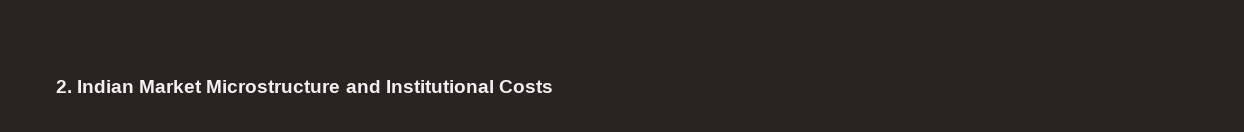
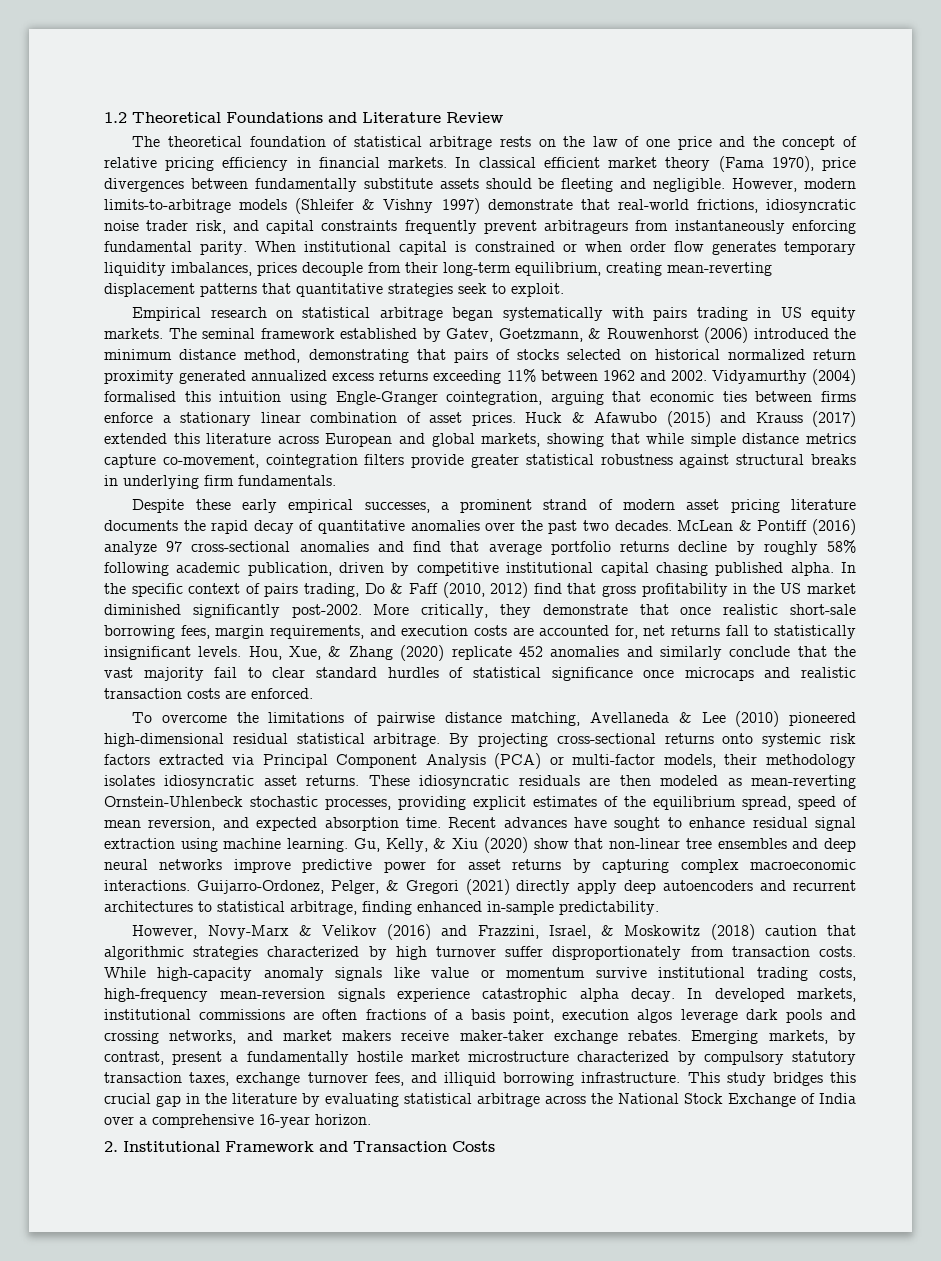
- 2. Indian Market Microstructure and Institutional Costs
+ 1.2 Theoretical Foundations and Literature Review
+ The theoretical foundation of statistical arbitrage rests on the law of one price and the concept of relative pricing efficiency in financial markets. In classical efficient market theory (Fama 1970), price divergences between fundamentally substitute assets should be fleeting and negligible. However, modern limits-to-arbitrage models (Shleifer & Vishny 1997) demonstrate that real-world frictions, idiosyncratic noise trader risk, and capital constraints frequently prevent arbitrageurs from instantaneously enforcing fundamental parity. When institutional capital is constrained or when order flow generates temporary liquidity imbalances, prices decouple from their long-term equilibrium, creating mean-reverting displacement patterns that quantitative strategies seek to exploit.
+ Empirical research on statistical arbitrage began systematically with pairs trading in US equity markets. The seminal framework established by Gatev, Goetzmann, & Rouwenhorst (2006) introduced the minimum distance method, demonstrating that pairs of stocks selected on historical normalized return proximity generated annualized excess returns exceeding 11% between 1962 and 2002. Vidyamurthy (2004) formalised this intuition using Engle-Granger cointegration, arguing that economic ties between firms enforce a stationary linear combination of asset prices. Huck & Afawubo (2015) and Krauss (2017) extended this literature across European and global markets, showing that while simple distance metrics capture co-movement, cointegration filters provide greater statistical robustness against structural breaks in underlying firm fundamentals.
+ Despite these early empirical successes, a prominent strand of modern asset pricing literature documents the rapid decay of quantitative anomalies over the past two decades. McLean & Pontiff (2016) analyze 97 cross-sectional anomalies and find that average portfolio returns decline by roughly 58% following academic publication, driven by competitive institutional capital chasing published alpha. In the specific context of pairs trading, Do & Faff (2010, 2012) find that gross profitability in the US market diminished significantly post-2002. More critically, they demonstrate that once realistic short-sale borrowing fees, margin requirements, and execution costs are accounted for, net returns fall to statistically insignificant levels. Hou, Xue, & Zhang (2020) replicate 452 anomalies and similarly conclude that the vast majority fail to clear standard hurdles of statistical significance once microcaps and realistic transaction costs are enforced.
+ To overcome the limitations of pairwise distance matching, Avellaneda & Lee (2010) pioneered high-dimensional residual statistical arbitrage. By projecting cross-sectional returns onto systemic risk factors extracted via Principal Component Analysis (PCA) or multi-factor models, their methodology isolates idiosyncratic asset returns. These idiosyncratic residuals are then modeled as mean-reverting Ornstein-Uhlenbeck stochastic processes, providing explicit estimates of the equilibrium spread, speed of mean reversion, and expected absorption time. Recent advances have sought to enhance residual signal extraction using machine learning. Gu, Kelly, & Xiu (2020) show that non-linear tree ensembles and deep neural networks improve predictive power for asset returns by capturing complex macroeconomic interactions. Guijarro-Ordonez, Pelger, & Gregori (2021) directly apply deep autoencoders and recurrent architectures to statistical arbitrage, finding enhanced in-sample predictability.
+ However, Novy-Marx & Velikov (2016) and Frazzini, Israel, & Moskowitz (2018) caution that algorithmic strategies characterized by high turnover suffer disproportionately from transaction costs. While high-capacity anomaly signals like value or momentum survive institutional trading costs, high-frequency mean-reversion signals experience catastrophic alpha decay. In developed markets, institutional commissions are often fractions of a basis point, execution algos leverage dark pools and crossing networks, and market makers receive maker-taker exchange rebates. Emerging markets, by contrast, present a fundamentally hostile market microstructure characterized by compulsory statutory transaction taxes, exchange turnover fees, and illiquid borrowing infrastructure. This study bridges this crucial gap in the literature by evaluating statistical arbitrage across the National Stock Exchange of India over a comprehensive 16-year horizon.
+ 2. Institutional Framework and Transaction Costs

